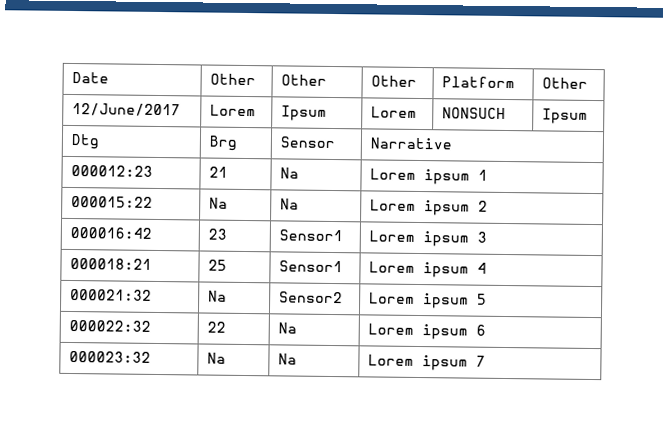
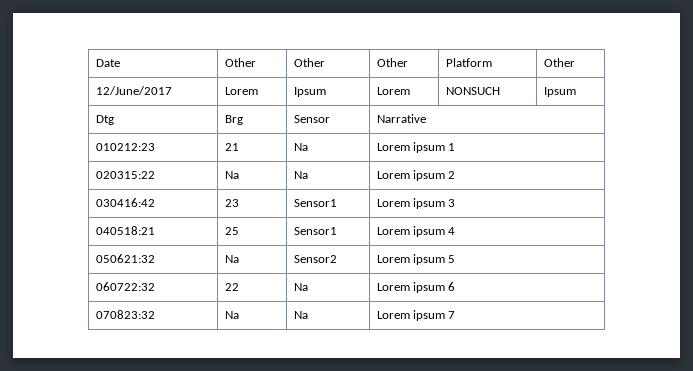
- 000012:23 | 21 | Na | Lorem ipsum 1
+ 010212:23 | 21 | Na | Lorem ipsum 1
- 000015:22 | Na | Na | Lorem ipsum 2
+ 020315:22 | Na | Na | Lorem ipsum 2
- 000016:42 | 23 | Sensor1 | Lorem ipsum 3
+ 030416:42 | 23 | Sensor1 | Lorem ipsum 3
- 000018:21 | 25 | Sensor1 | Lorem ipsum 4
+ 040518:21 | 25 | Sensor1 | Lorem ipsum 4
- 000021:32 | Na | Sensor2 | Lorem ipsum 5
+ 050621:32 | Na | Sensor2 | Lorem ipsum 5
- 000022:32 | 22 | Na | Lorem ipsum 6
+ 060722:32 | 22 | Na | Lorem ipsum 6
- 000023:32 | Na | Na | Lorem ipsum 7
+ 070823:32 | Na | Na | Lorem ipsum 7

